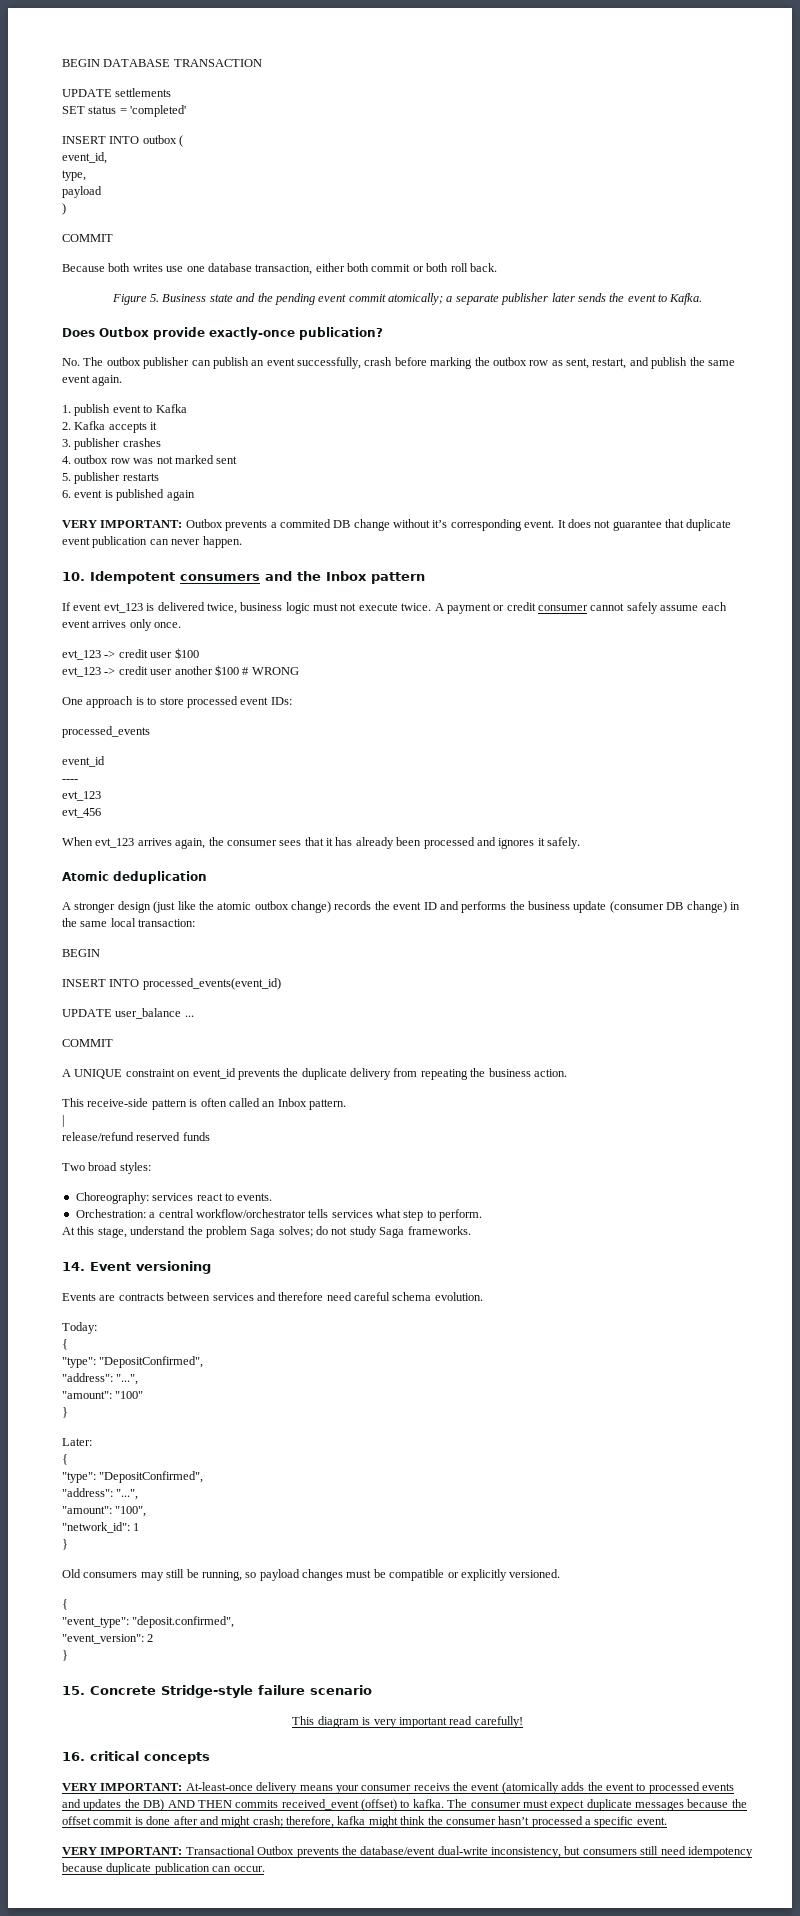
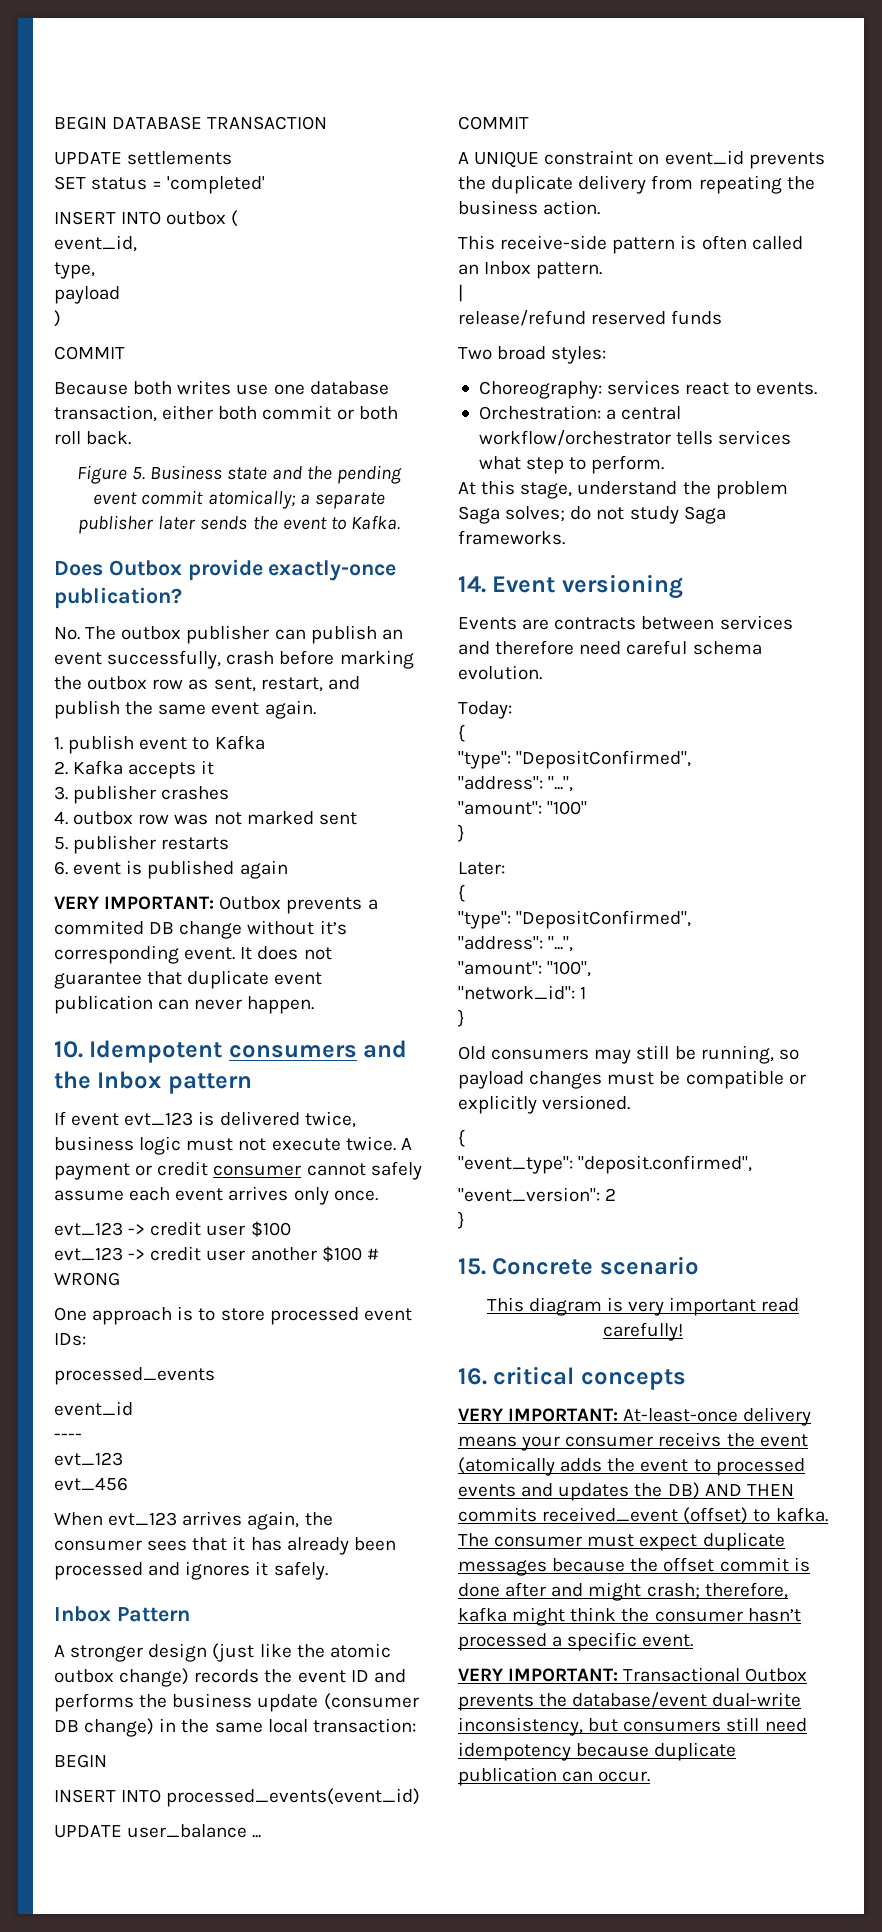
- Atomic deduplication
+ Inbox Pattern
- 15. Concrete Stridge-style failure scenario
+ 15. Concrete scenario

